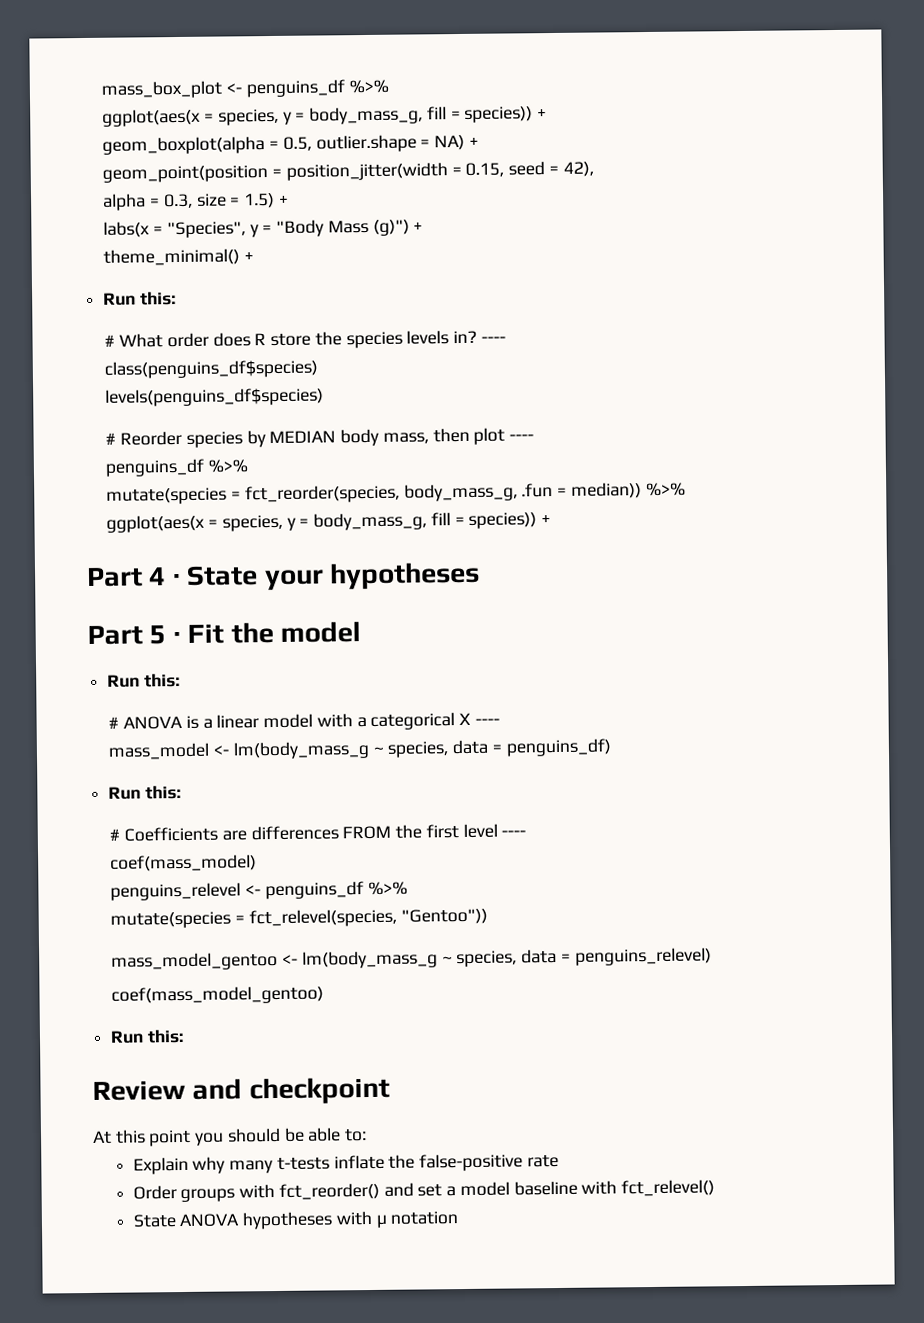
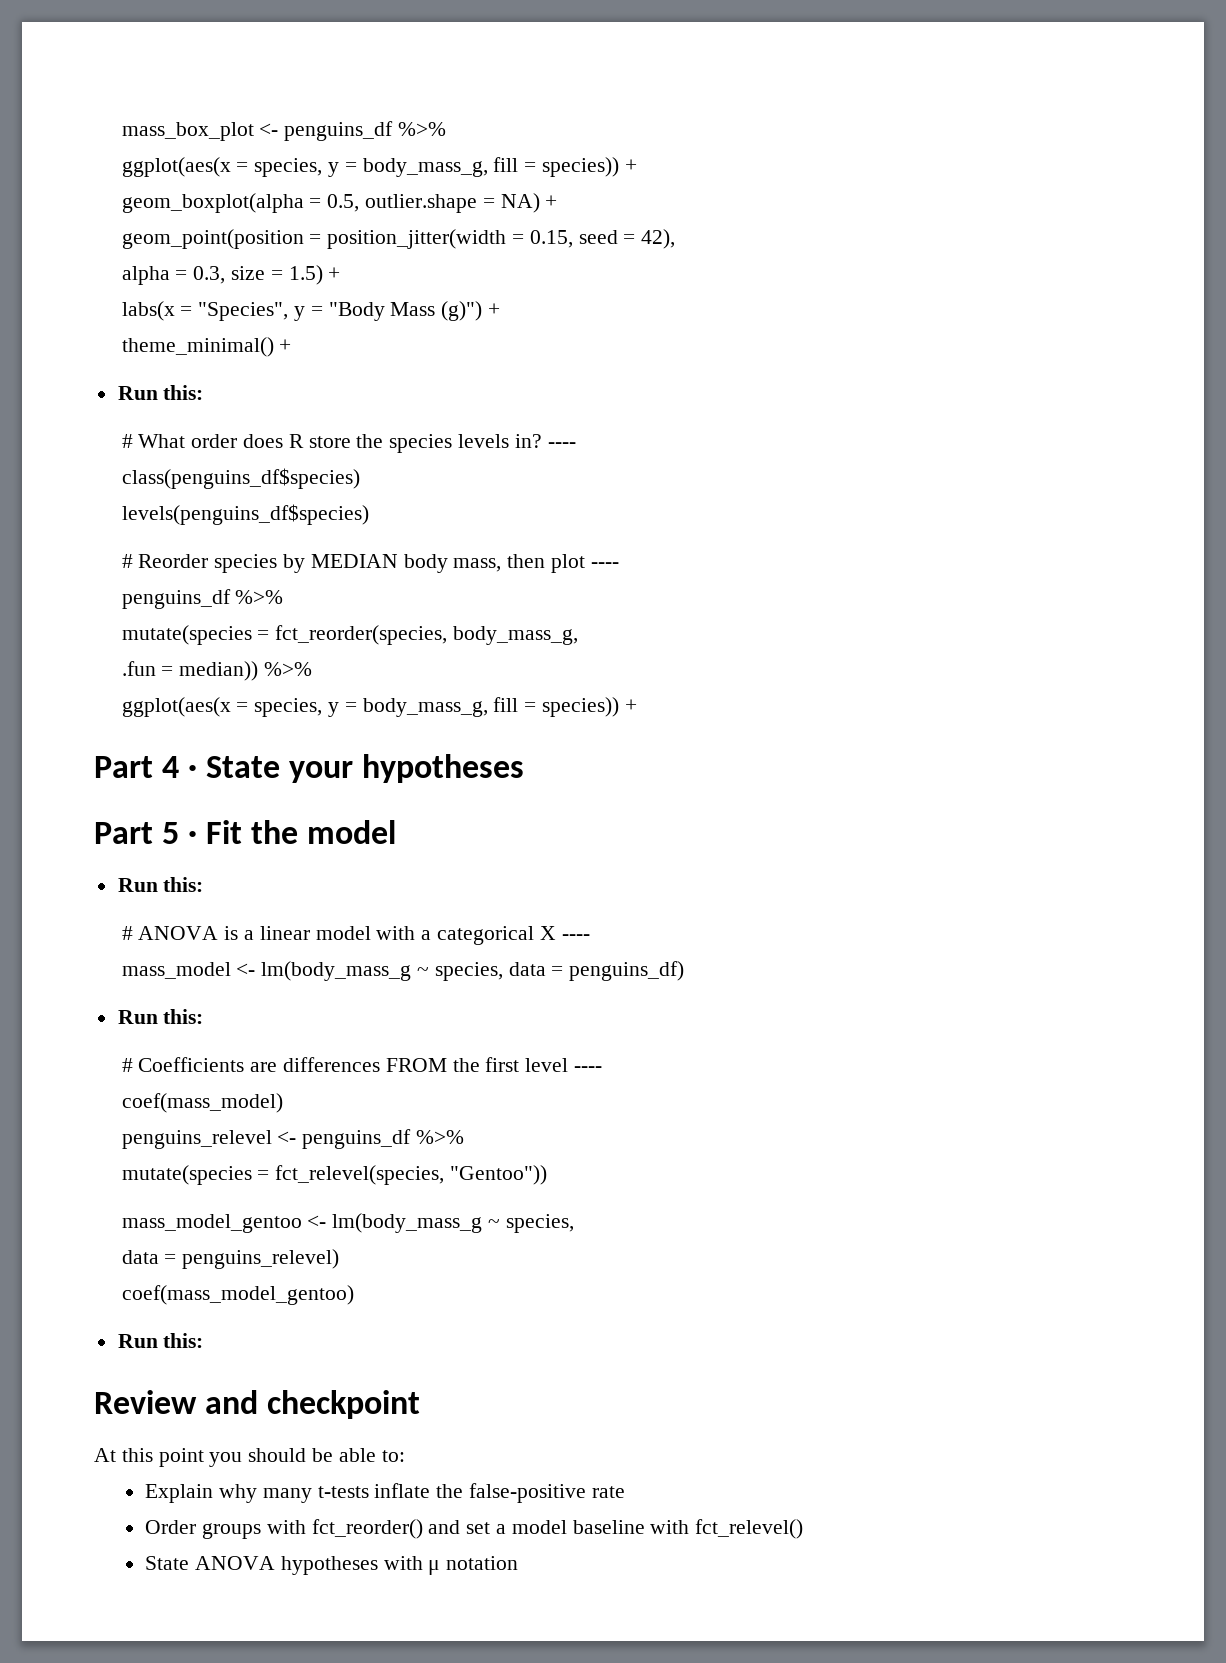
- mutate(species = fct_reorder(species, body_mass_g, .fun = median)) %>%
+ mutate(species = fct_reorder(species, body_mass_g,
+ .fun = median)) %>%
- mass_model_gentoo <- lm(body_mass_g ~ species, data = penguins_relevel)
+ mass_model_gentoo <- lm(body_mass_g ~ species,
+ data = penguins_relevel)

